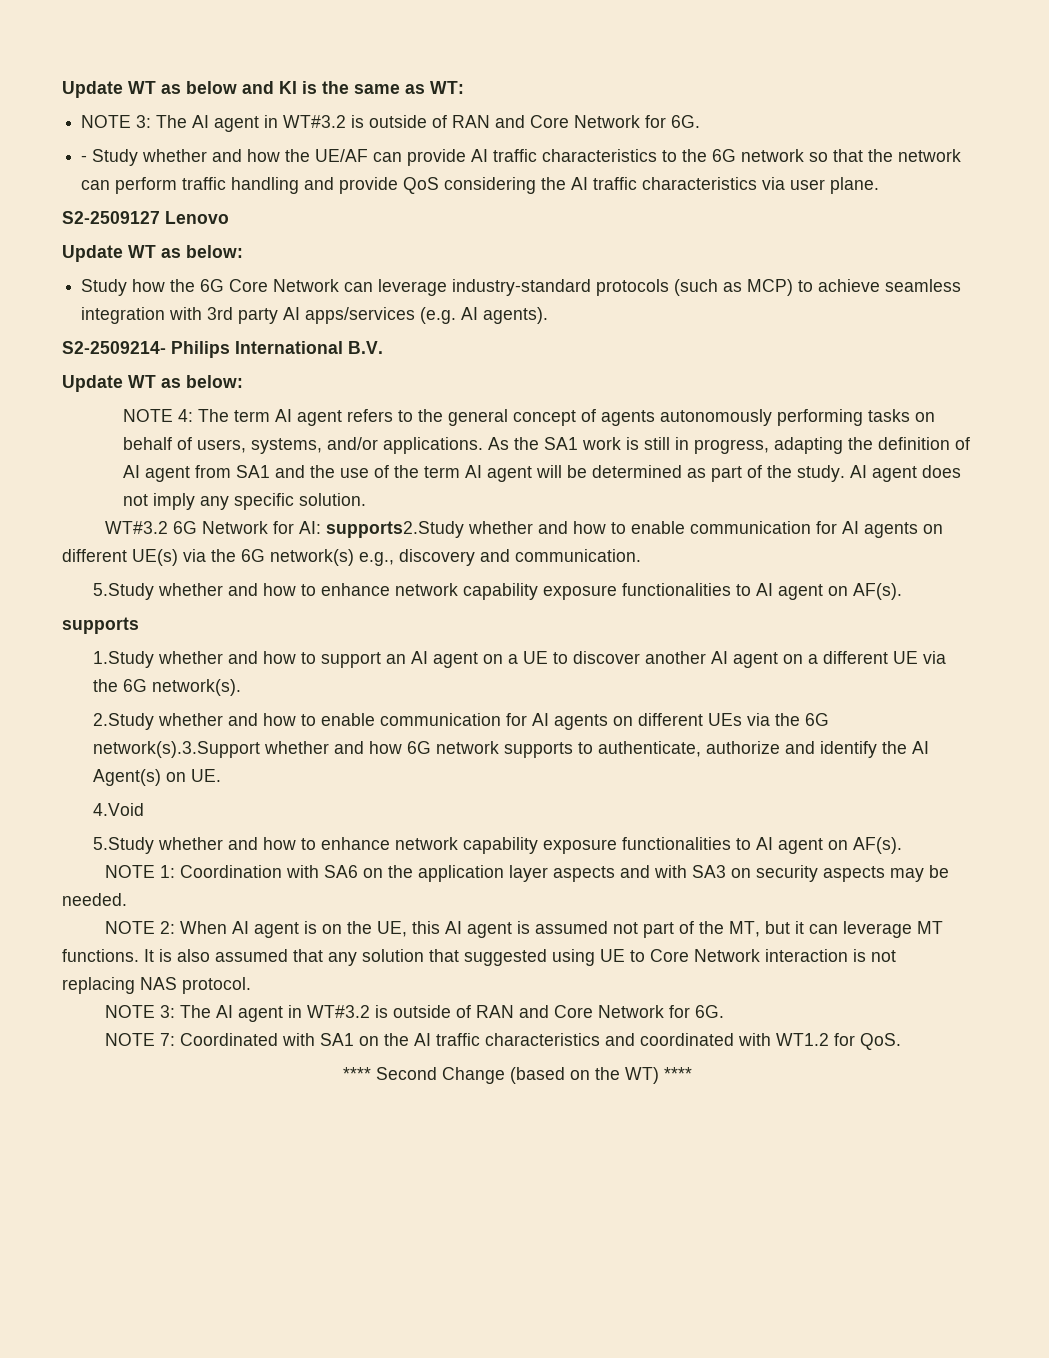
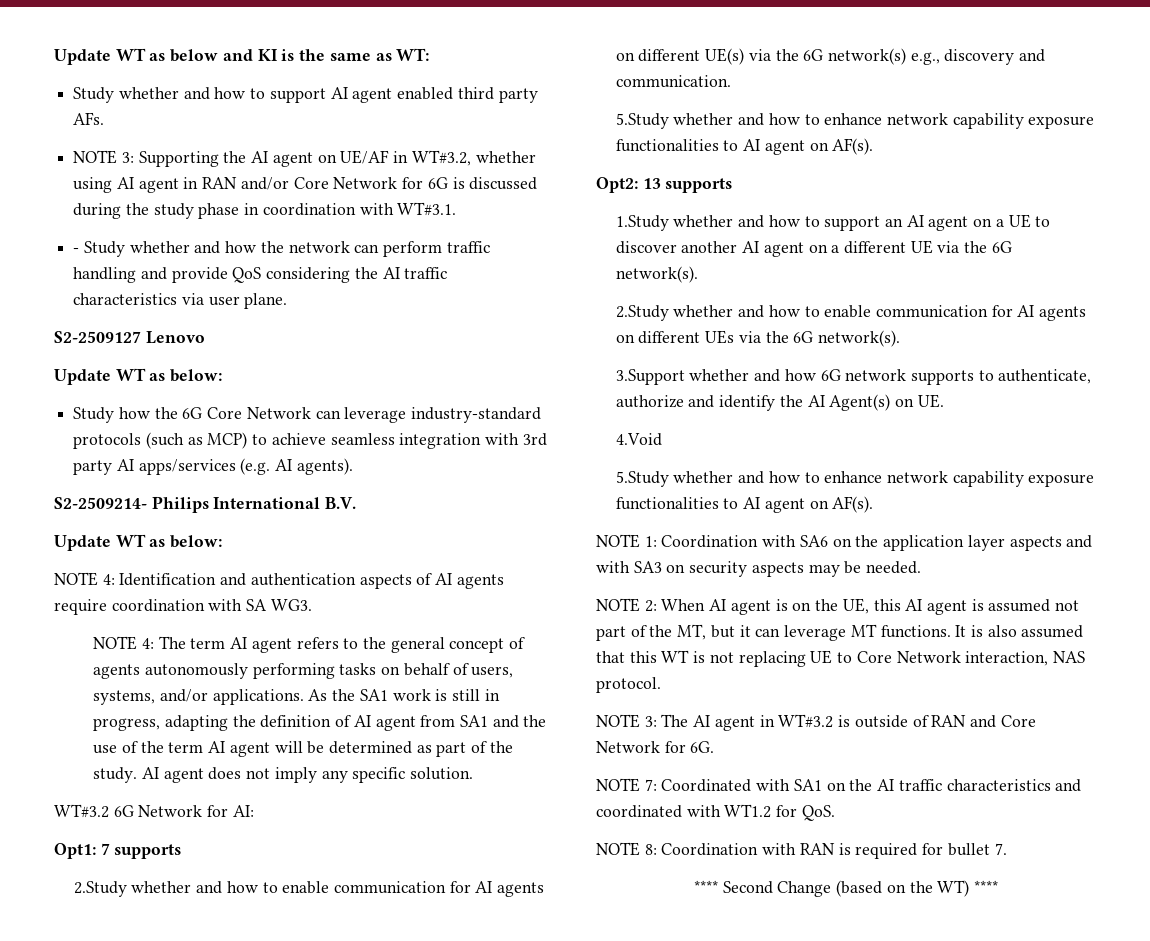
  Update WT as below and KI is the same as WT:
- NOTE 3: The AI agent in WT#3.2 is outside of RAN and Core Network for 6G.
+ Study whether and how to support AI agent enabled third party AFs.
+ NOTE 3: Supporting the AI agent on UE/AF in WT#3.2, whether using AI agent in RAN and/or Core Network for 6G is discussed during the study phase in coordination with WT#3.1.
- - Study whether and how the UE/AF can provide AI traffic characteristics to the 6G network so that the network can perform traffic handling and provide QoS considering the AI traffic characteristics via user plane.
+ - Study whether and how the network can perform traffic handling and provide QoS considering the AI traffic characteristics via user plane.
+ NOTE 4: Identification and authentication aspects of AI agents require coordination with SA WG3.
- WT#3.2 6G Network for AI: supports2.Study whether and how to enable communication for AI agents on different UE(s) via the 6G network(s) e.g., discovery and communication.
+ WT#3.2 6G Network for AI:
+ Opt1: 7 supports
+ 2.Study whether and how to enable communication for AI agents on different UE(s) via the 6G network(s) e.g., discovery and communication.
  5.Study whether and how to enhance network capability exposure functionalities to AI agent on AF(s).
- supports
+ Opt2: 13 supports
- 2.Study whether and how to enable communication for AI agents on different UEs via the 6G network(s).3.Support whether and how 6G network supports to authenticate, authorize and identify the AI Agent(s) on UE.
+ 2.Study whether and how to enable communication for AI agents on different UEs via the 6G network(s).
+ 3.Support whether and how 6G network supports to authenticate, authorize and identify the AI Agent(s) on UE.
- It is also assumed that any solution that suggested using UE to Core Network interaction is not replacing NAS protocol.
+ It is also assumed that this WT is not replacing UE to Core Network interaction, NAS protocol.
+ NOTE 8: Coordination with RAN is required for bullet 7.

